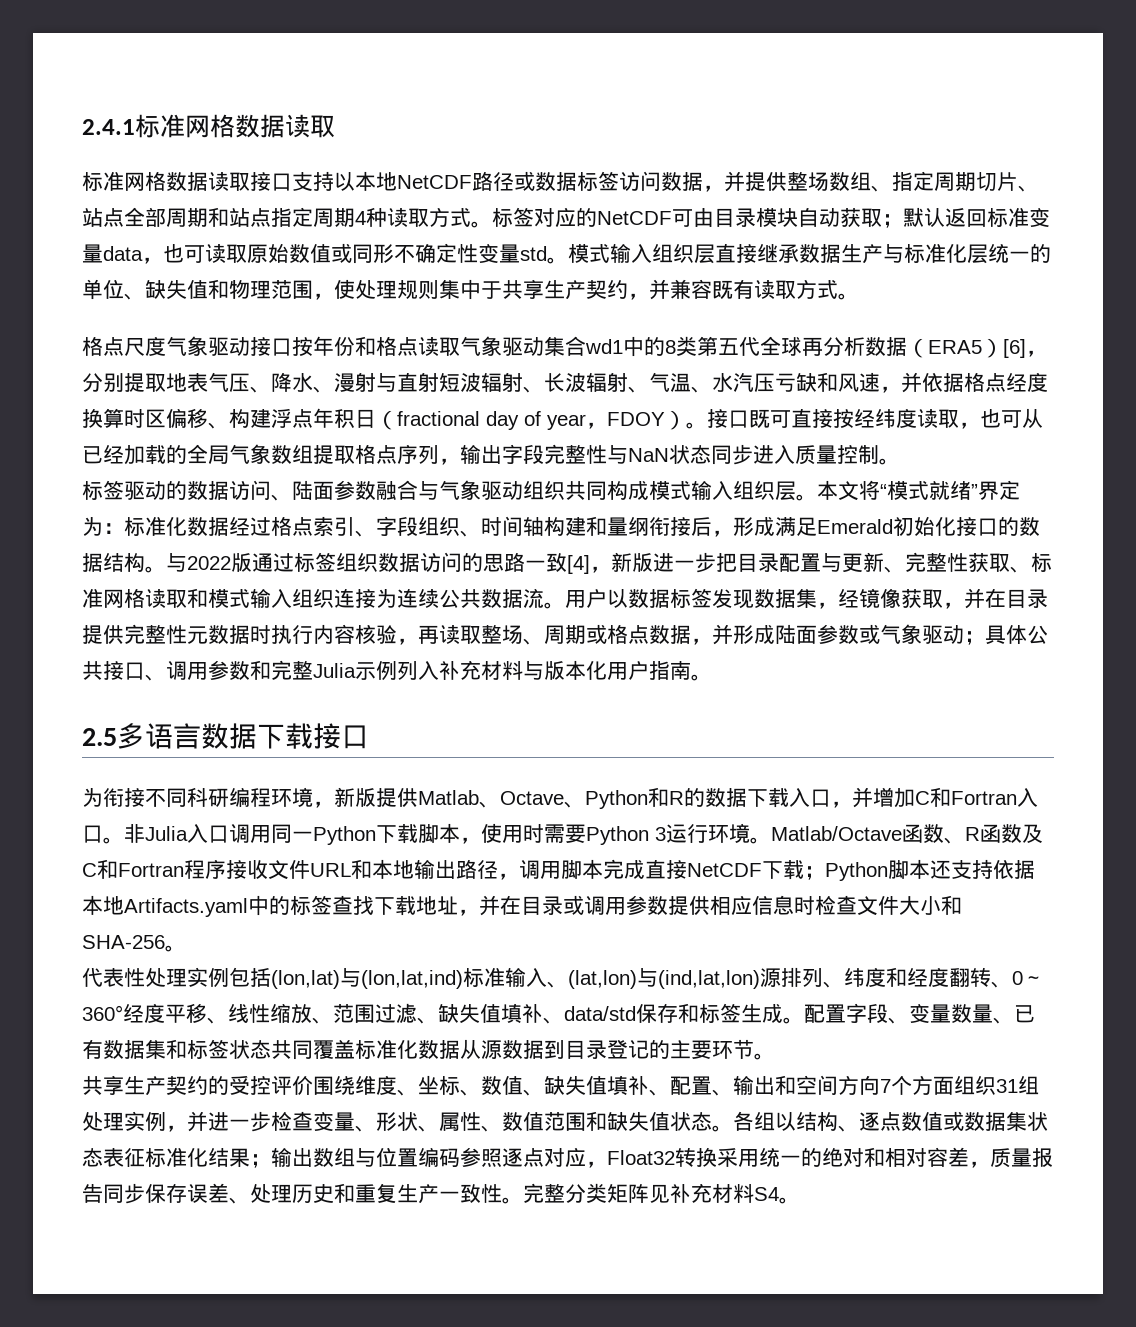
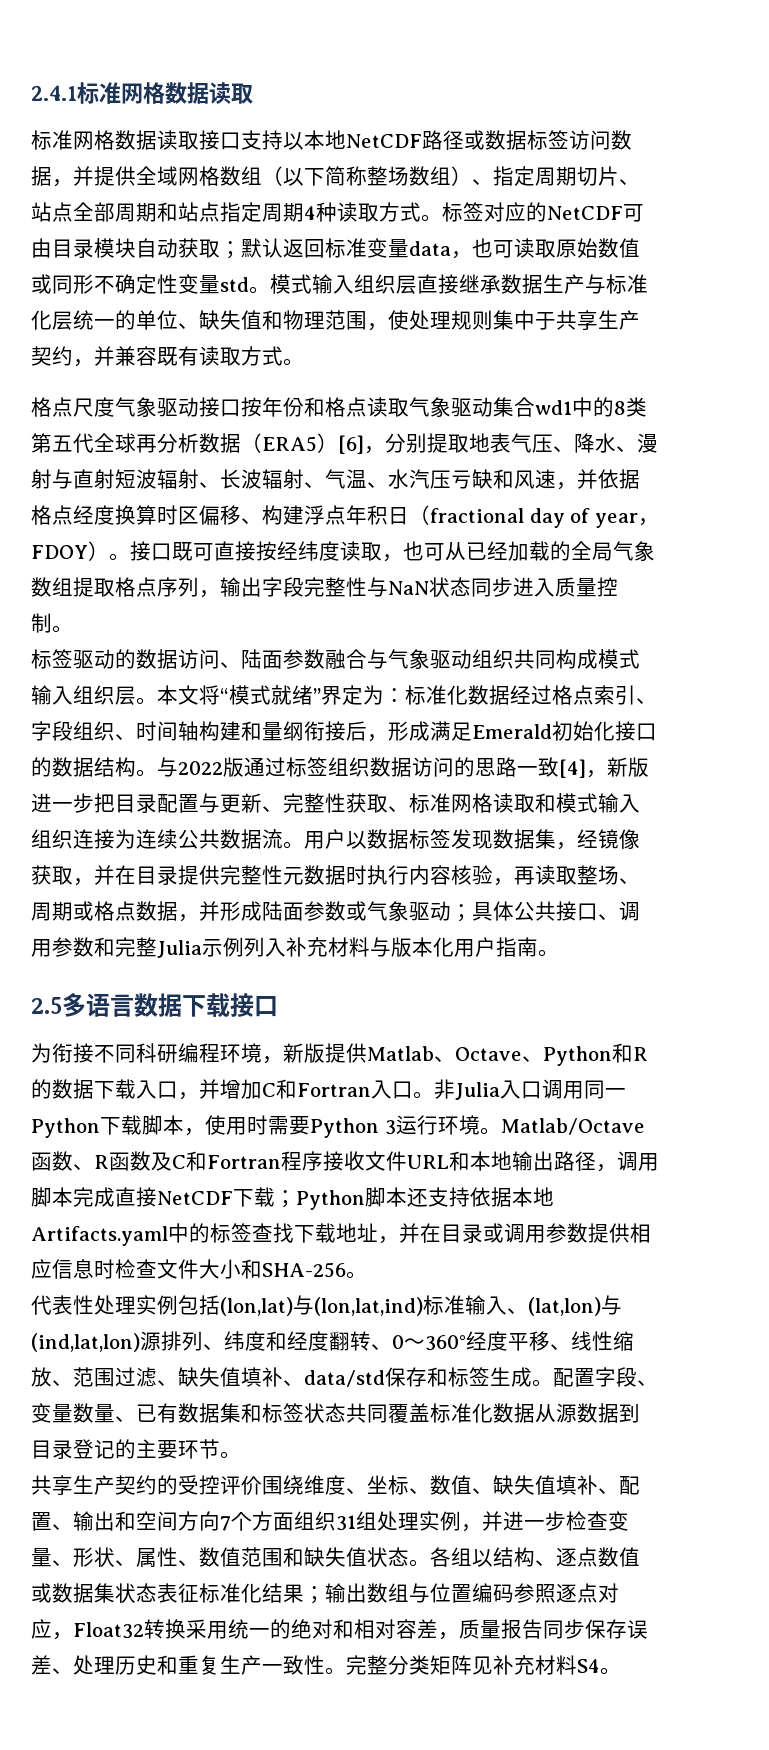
- 标准网格数据读取接口支持以本地NetCDF路径或数据标签访问数据，并提供整场数组、指定周期切片、站点全部周期和站点指定周期4种读取方式。
+ 标准网格数据读取接口支持以本地NetCDF路径或数据标签访问数据，并提供全域网格数组（以下简称整场数组）、指定周期切片、站点全部周期和站点指定周期4种读取方式。

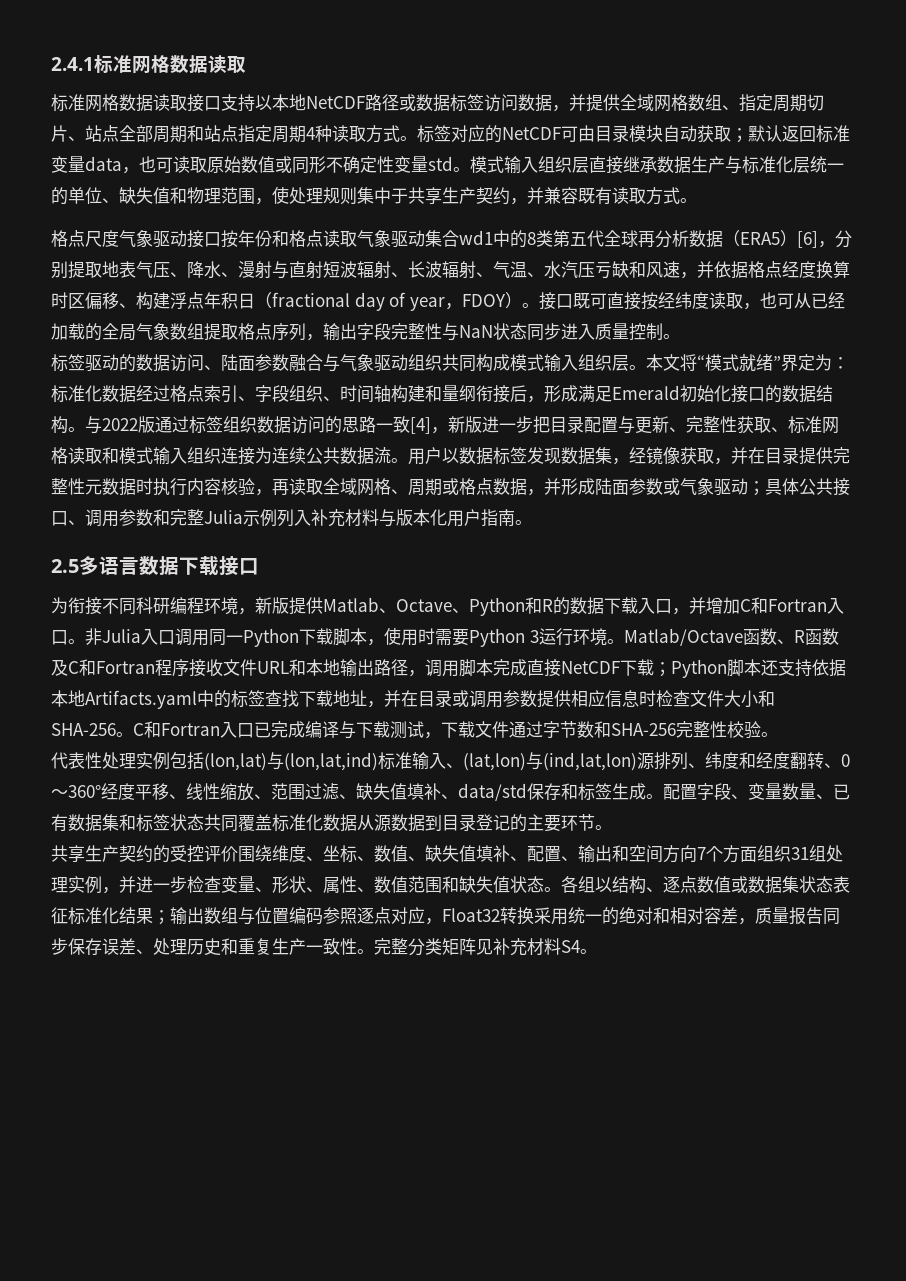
- 标准网格数据读取接口支持以本地NetCDF路径或数据标签访问数据，并提供全域网格数组（以下简称整场数组）、指定周期切片、站点全部周期和站点指定周期4种读取方式。
+ 标准网格数据读取接口支持以本地NetCDF路径或数据标签访问数据，并提供全域网格数组、指定周期切片、站点全部周期和站点指定周期4种读取方式。
- 用户以数据标签发现数据集，经镜像获取，并在目录提供完整性元数据时执行内容核验，再读取整场、周期或格点数据，并形成陆面参数或气象驱动；具体公共接口、调用参数和完整Julia示例列入补充材料与版本化用户指南。
+ 用户以数据标签发现数据集，经镜像获取，并在目录提供完整性元数据时执行内容核验，再读取全域网格、周期或格点数据，并形成陆面参数或气象驱动；具体公共接口、调用参数和完整Julia示例列入补充材料与版本化用户指南。
+ C和Fortran入口已完成编译与下载测试，下载文件通过字节数和SHA-256完整性校验。

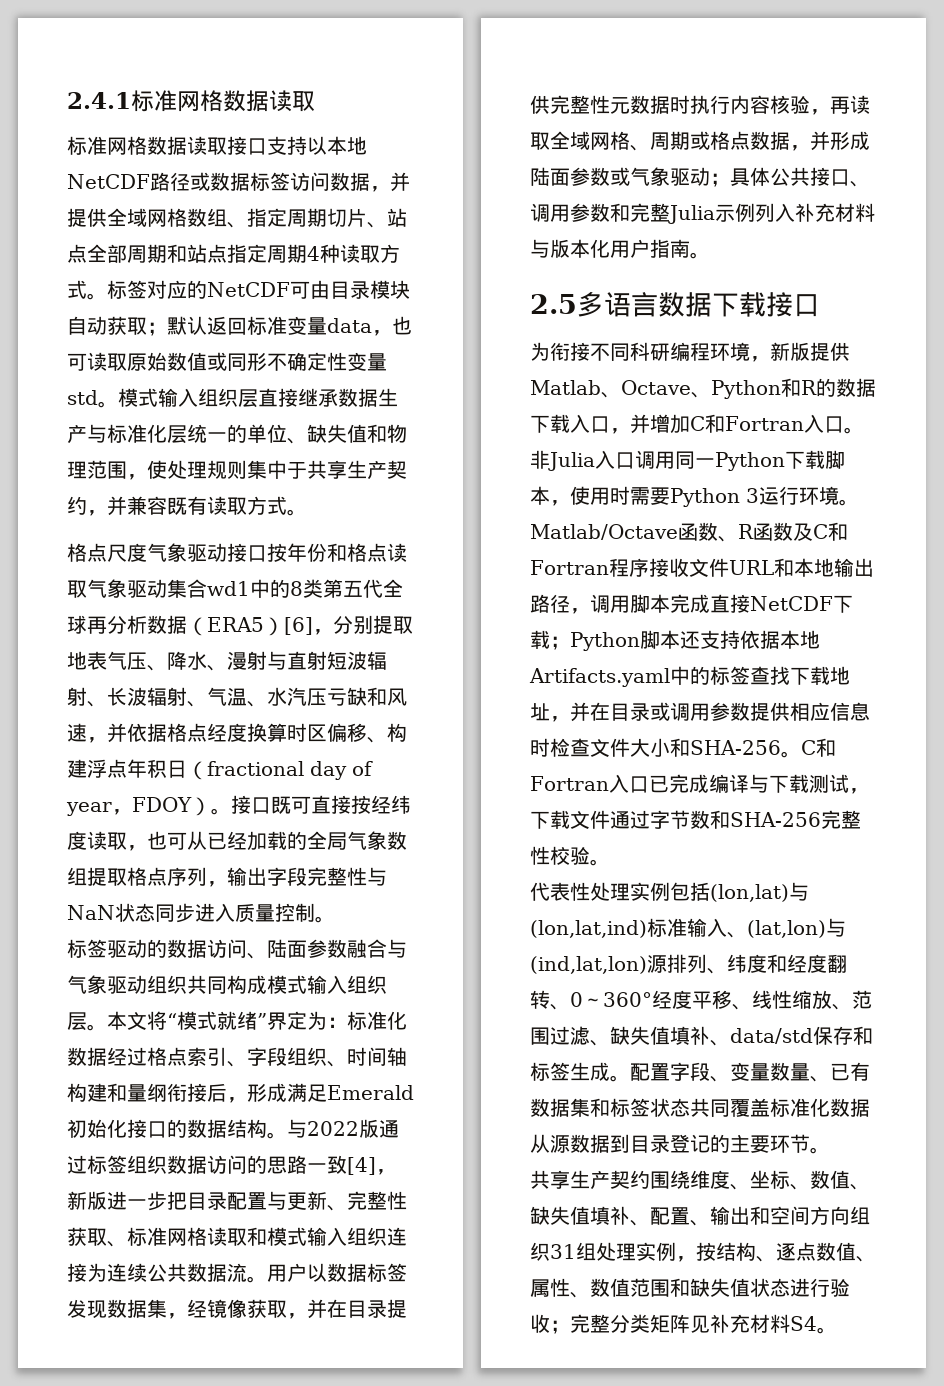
- 共享生产契约的受控评价围绕维度、坐标、数值、缺失值填补、配置、输出和空间方向7个方面组织31组处理实例，并进一步检查变量、形状、属性、数值范围和缺失值状态。各组以结构、逐点数值或数据集状态表征标准化结果；输出数组与位置编码参照逐点对应，Float32转换采用统一的绝对和相对容差，质量报告同步保存误差、处理历史和重复生产一致性。完整分类矩阵见补充材料S4。
+ 共享生产契约围绕维度、坐标、数值、缺失值填补、配置、输出和空间方向组织31组处理实例，按结构、逐点数值、属性、数值范围和缺失值状态进行验收；完整分类矩阵见补充材料S4。

